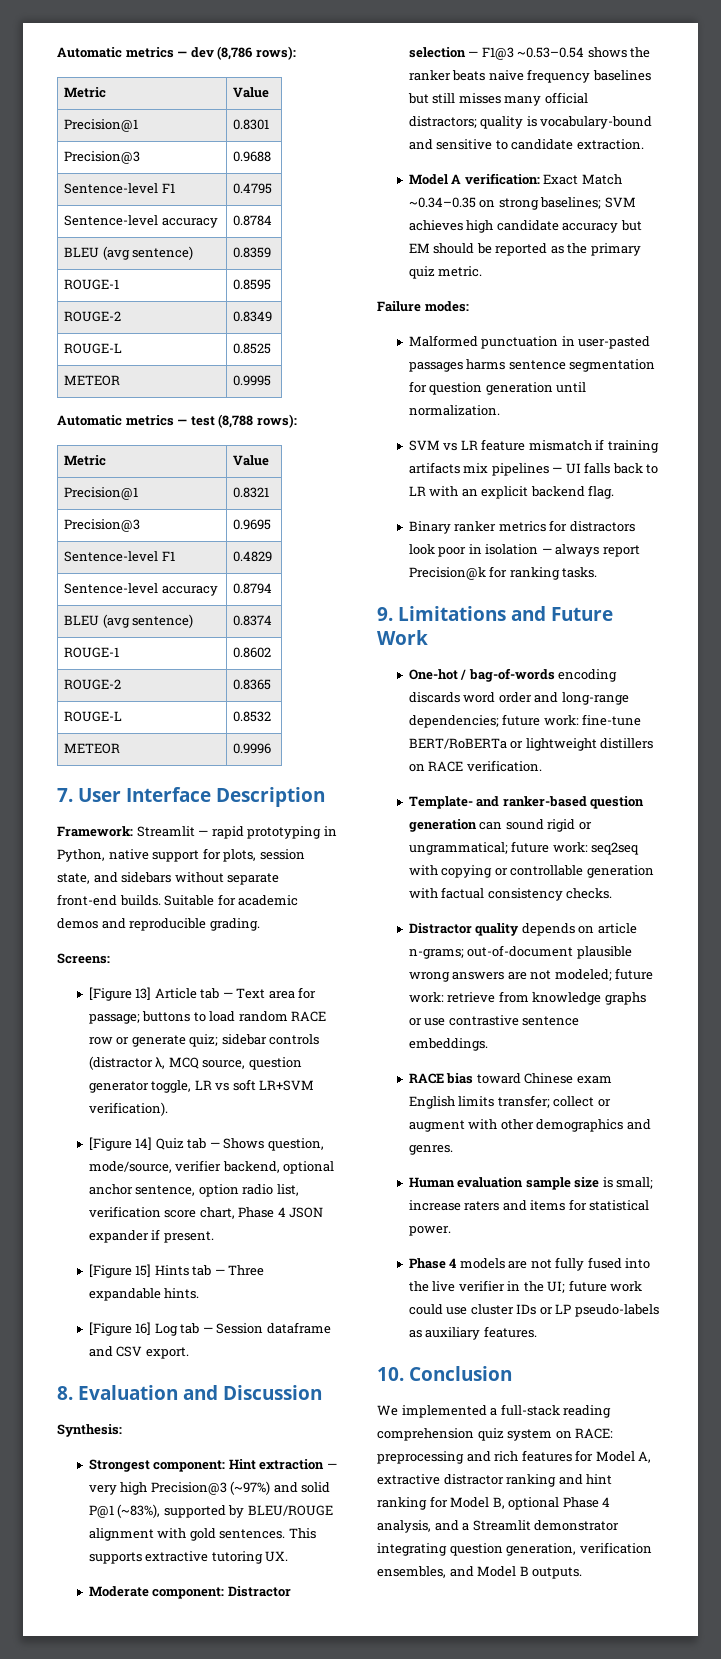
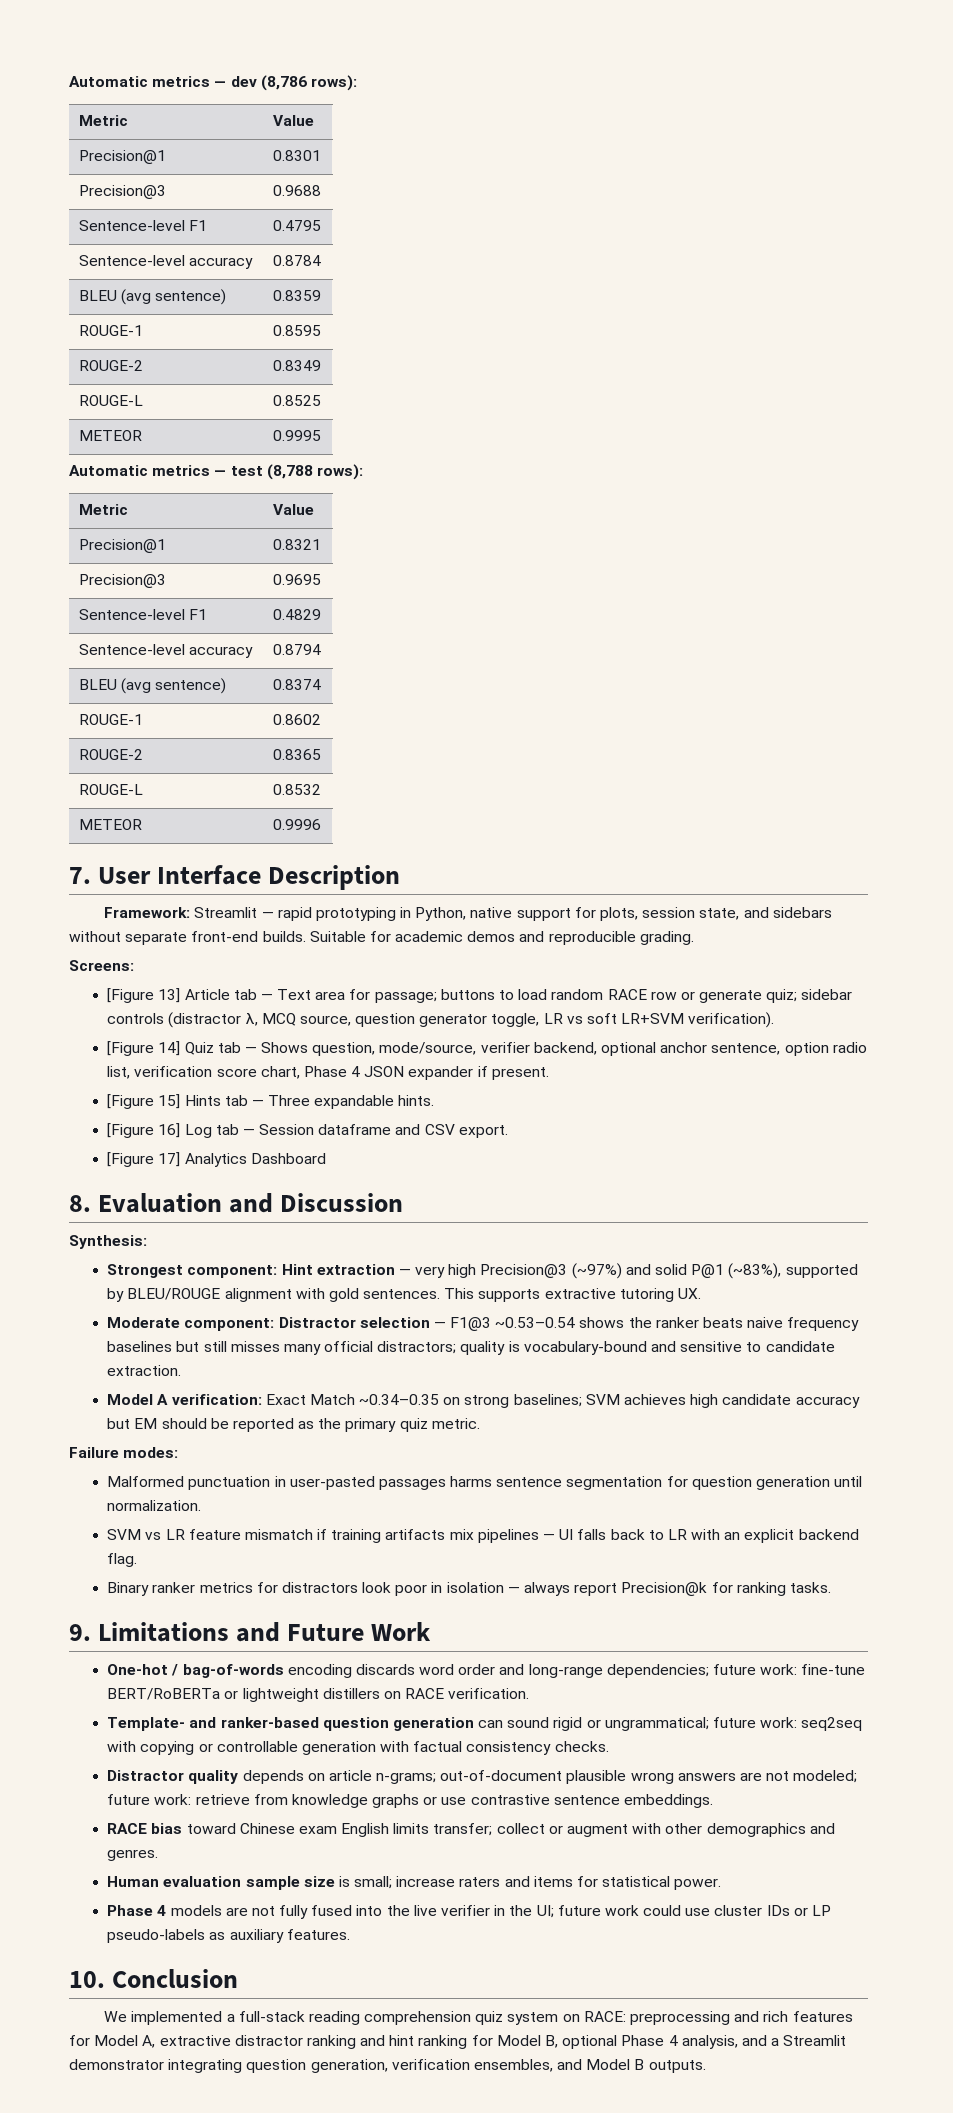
+ [Figure 17] Analytics Dashboard

